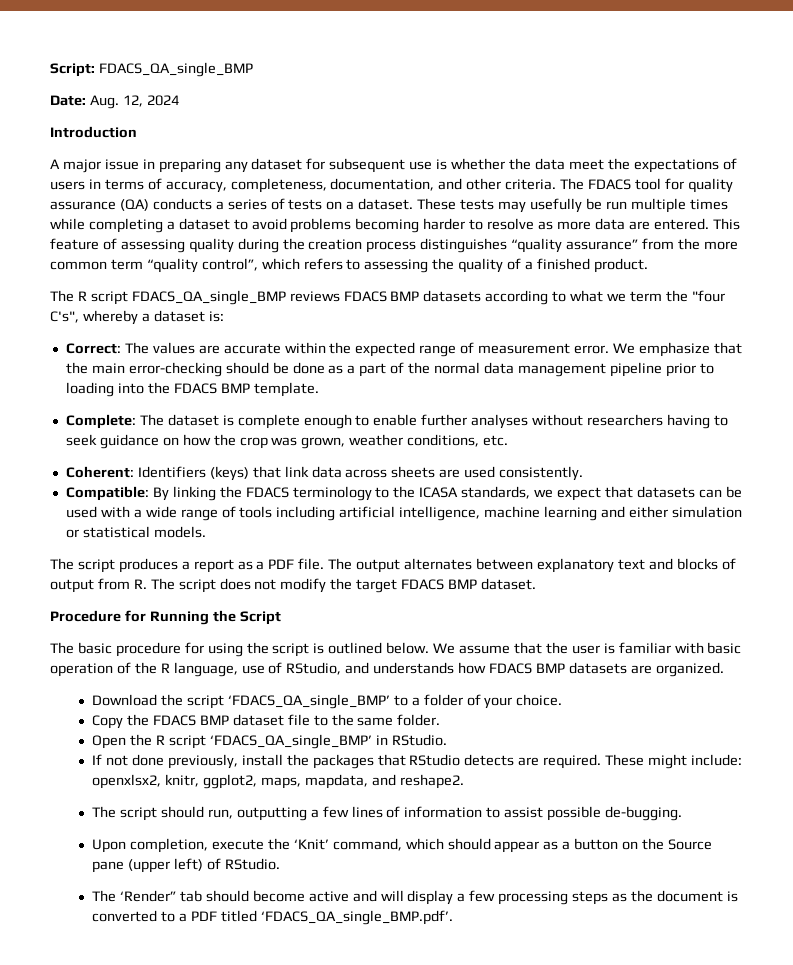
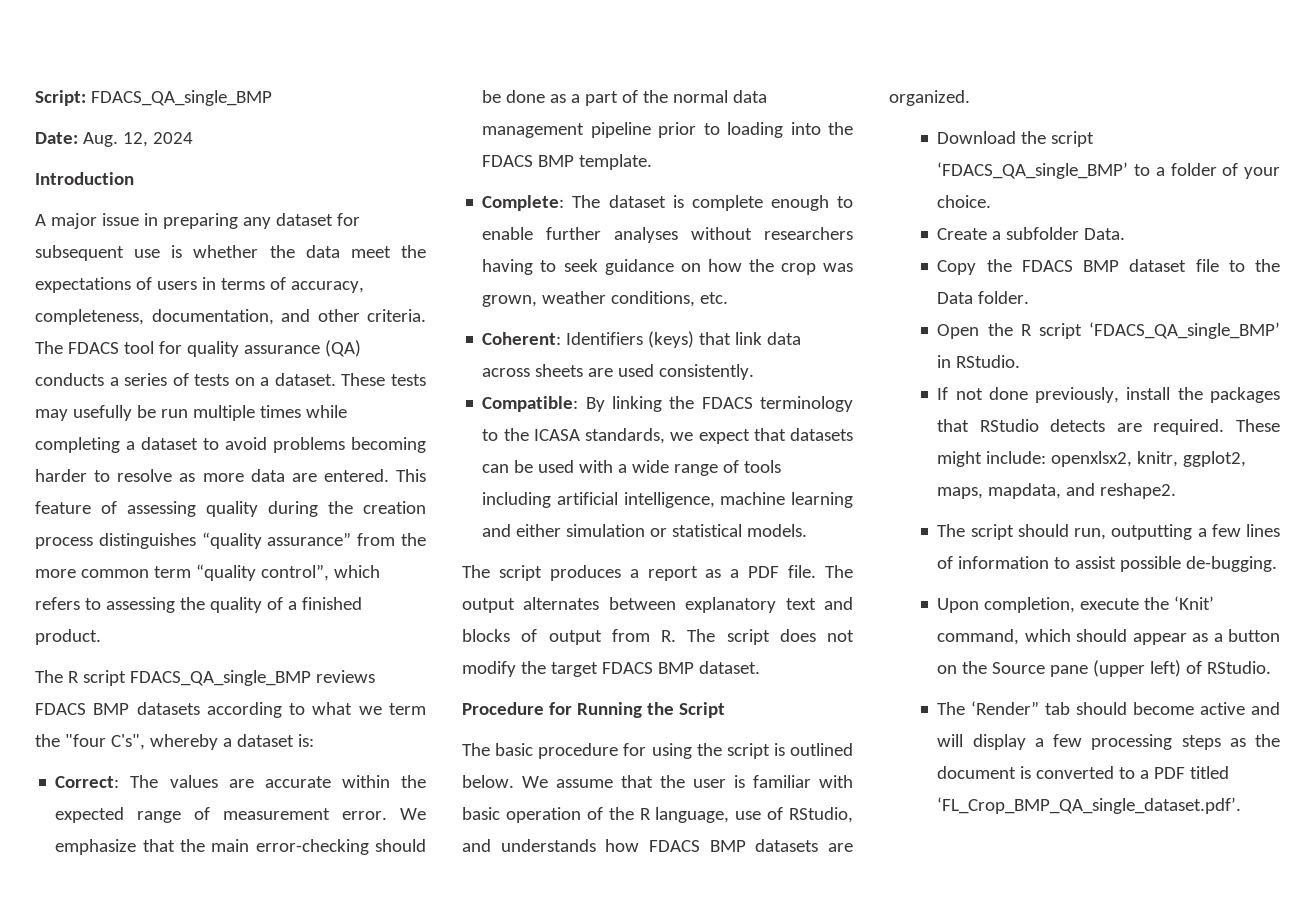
+ Create a subfolder Data.
- Copy the FDACS BMP dataset file to the same folder.
+ Copy the FDACS BMP dataset file to the Data folder.
- The ‘Render” tab should become active and will display a few processing steps as the document is converted to a PDF titled ‘FDACS_QA_single_BMP.pdf’.
+ The ‘Render” tab should become active and will display a few processing steps as the document is converted to a PDF titled ‘FL_Crop_BMP_QA_single_dataset.pdf’.

